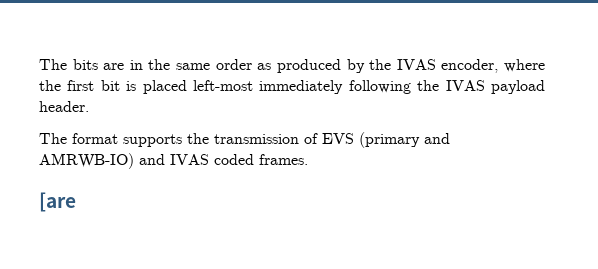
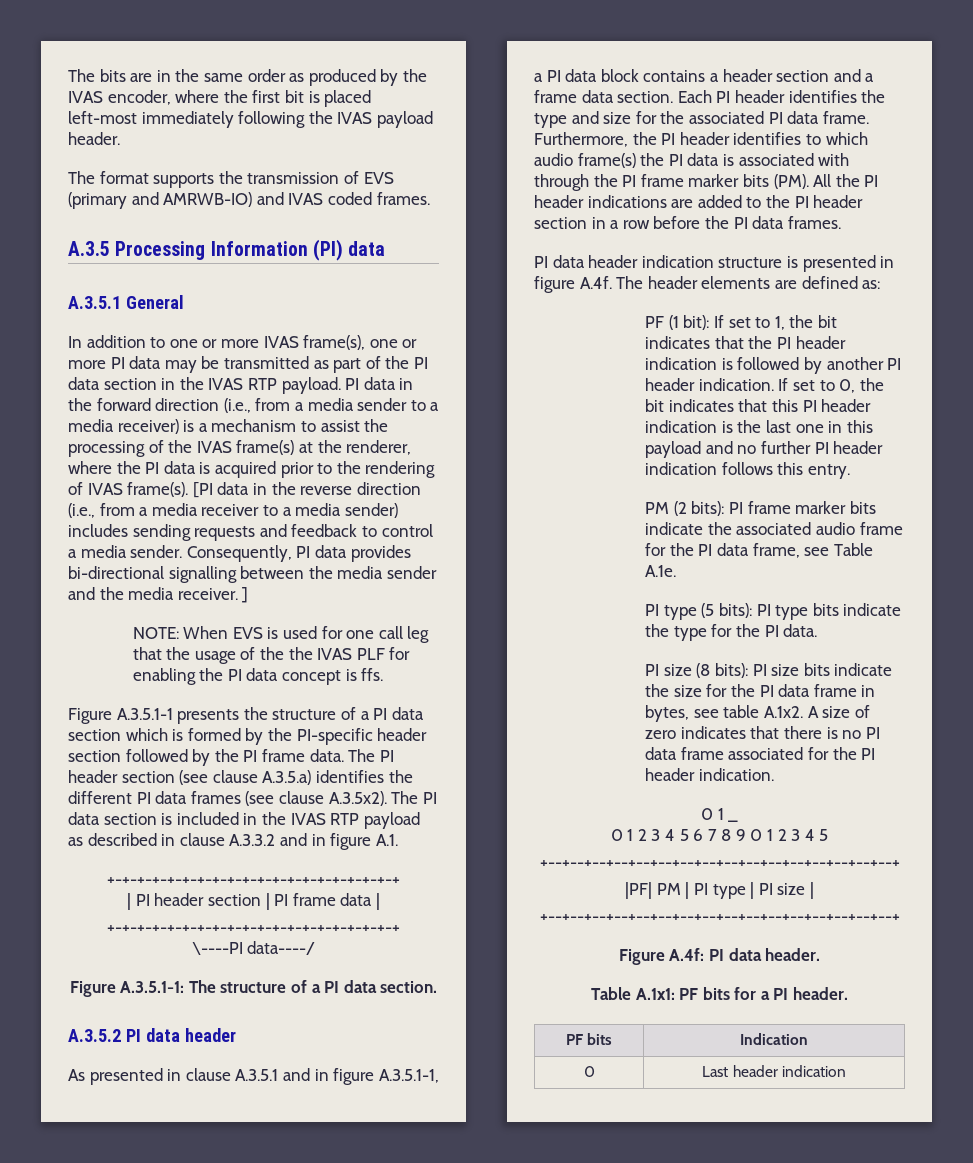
- [are
+ A.3.5 Processing Information (PI) data
+ A.3.5.1 General
+ In addition to one or more IVAS frame(s), one or more PI data may be transmitted as part of the PI data section in the IVAS RTP payload. PI data in the forward direction (i.e., from a media sender to a media receiver) is a mechanism to assist the processing of the IVAS frame(s) at the renderer, where the PI data is acquired prior to the rendering of IVAS frame(s). [PI data in the reverse direction (i.e., from a media receiver to a media sender) includes sending requests and feedback to control a media sender. Consequently, PI data provides bi-directional signalling between the media sender and the media receiver. ]
+ NOTE: When EVS is used for one call leg that the usage of the the IVAS PLF for enabling the PI data concept is ffs.
+ Figure A.3.5.1-1 presents the structure of a PI data section which is formed by the PI-specific header section followed by the PI frame data. The PI header section (see clause A.3.5.a) identifies the different PI data frames (see clause A.3.5x2). The PI data section is included in the IVAS RTP payload as described in clause A.3.3.2 and in figure A.1.
+ +-+-+-+-+-+-+-+-+-+-+-+-+-+-+-+-+-+-+-+
+ | PI header section | PI frame data |
+ +-+-+-+-+-+-+-+-+-+-+-+-+-+-+-+-+-+-+-+
+ \----PI data----/
+ Figure A.3.5.1-1: The structure of a PI data section.
+ A.3.5.2 PI data header
+ As presented in clause A.3.5.1 and in figure A.3.5.1-1, a PI data block contains a header section and a frame data section. Each PI header identifies the type and size for the associated PI data frame. Furthermore, the PI header identifies to which audio frame(s) the PI data is associated with through the PI frame marker bits (PM). All the PI header indications are added to the PI header section in a row before the PI data frames.
+ PI data header indication structure is presented in figure A.4f. The header elements are defined as:
+ PF (1 bit): If set to 1, the bit indicates that the PI header indication is followed by another PI header indication. If set to 0, the bit indicates that this PI header indication is the last one in this payload and no further PI header indication follows this entry.
+ PM (2 bits): PI frame marker bits indicate the associated audio frame for the PI data frame, see Table A.1e.
+ PI type (5 bits): PI type bits indicate the type for the PI data.
+ PI size (8 bits): PI size bits indicate the size for the PI data frame in bytes, see table A.1x2. A size of zero indicates that there is no PI data frame associated for the PI header indication.
+ 0 1 _
+ 0 1 2 3 4 5 6 7 8 9 0 1 2 3 4 5
+ +--+--+--+--+--+--+--+--+--+--+--+--+--+--+--+--+
+ |PF| PM | PI type | PI size |
+ +--+--+--+--+--+--+--+--+--+--+--+--+--+--+--+--+
+ Figure A.4f: PI data header.
+ Table A.1x1: PF bits for a PI header.
+ PF bits | Indication
+ 0 | Last header indication

